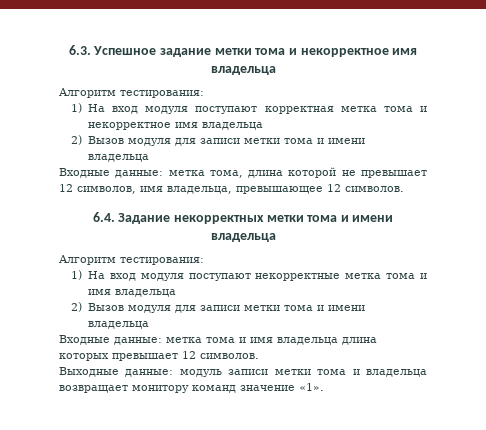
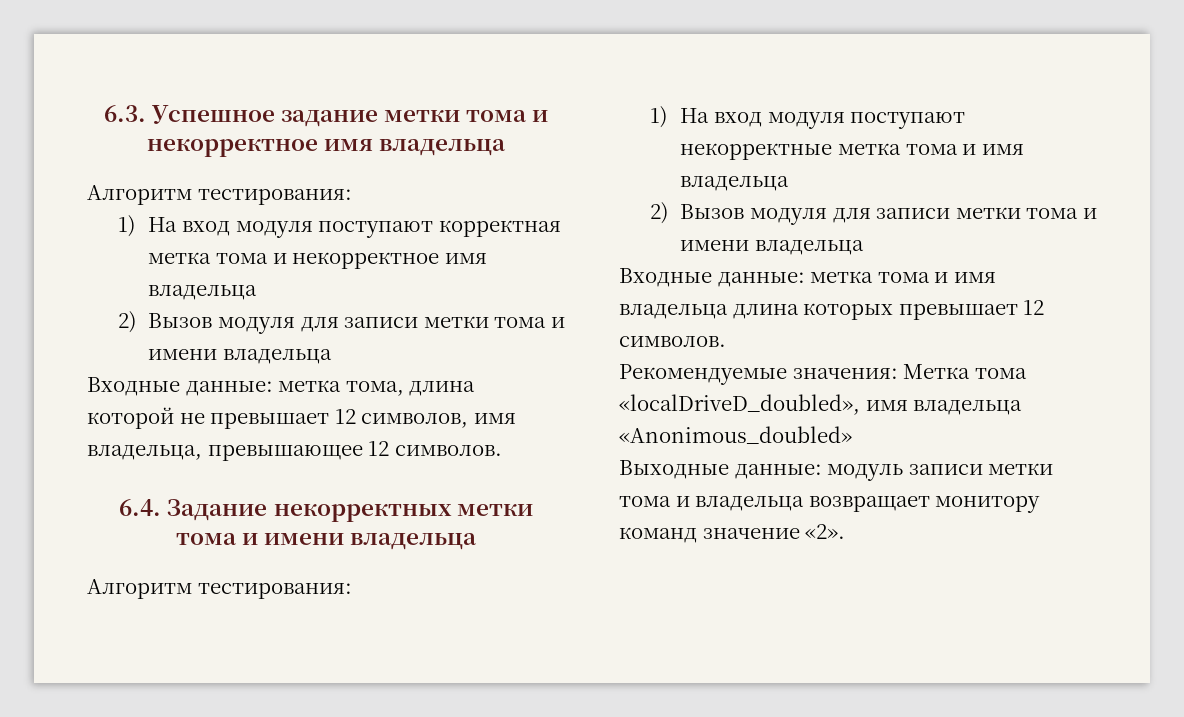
+ Рекомендуемые значения: Метка тома «localDriveD_doubled», имя владельца «Anonimous_doubled»
- Выходные данные: модуль записи метки тома и владельца возвращает монитору команд значение «1».
+ Выходные данные: модуль записи метки тома и владельца возвращает монитору команд значение «2».

